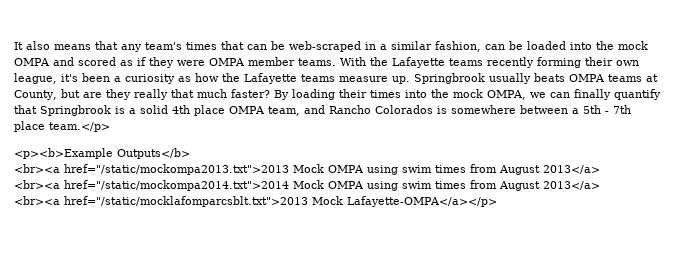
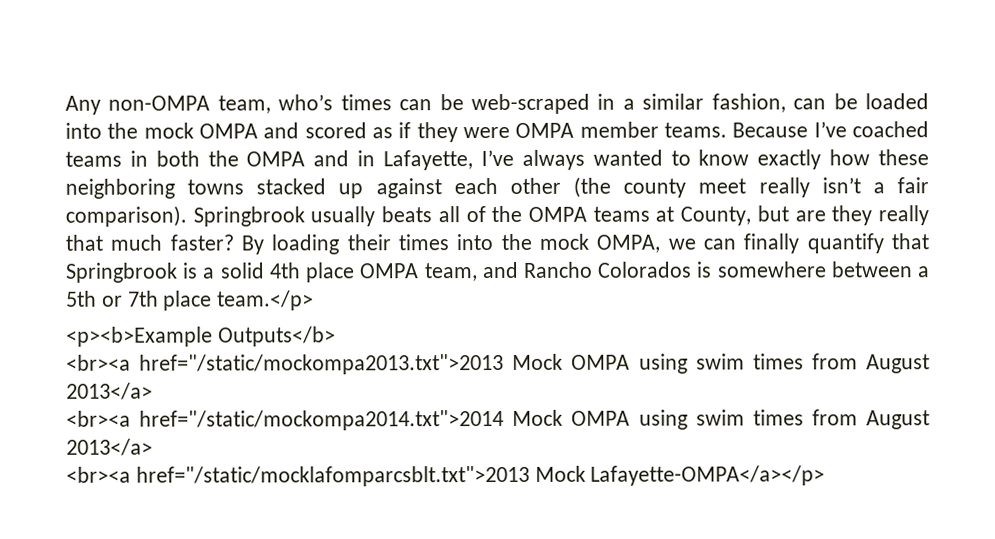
- It also means that any team's times that can be web-scraped in a similar fashion, can be loaded into the mock OMPA and scored as if they were OMPA member teams.
+ Any non-OMPA team, who’s times can be web-scraped in a similar fashion, can be loaded into the mock OMPA and scored as if they were OMPA member teams.
- With the Lafayette teams recently forming their own league, it's been a curiosity as how the Lafayette teams measure up. Springbrook usually beats OMPA teams at County, but are they really that much faster?
+ Because I’ve coached teams in both the OMPA and in Lafayette, I’ve always wanted to know exactly how these neighboring towns stacked up against each other (the county meet really isn’t a fair comparison). Springbrook usually beats all of the OMPA teams at County, but are they really that much faster?
- By loading their times into the mock OMPA, we can finally quantify that Springbrook is a solid 4th place OMPA team, and Rancho Colorados is somewhere between a 5th - 7th place team.</p>
+ By loading their times into the mock OMPA, we can finally quantify that Springbrook is a solid 4th place OMPA team, and Rancho Colorados is somewhere between a 5th or 7th place team.</p>

